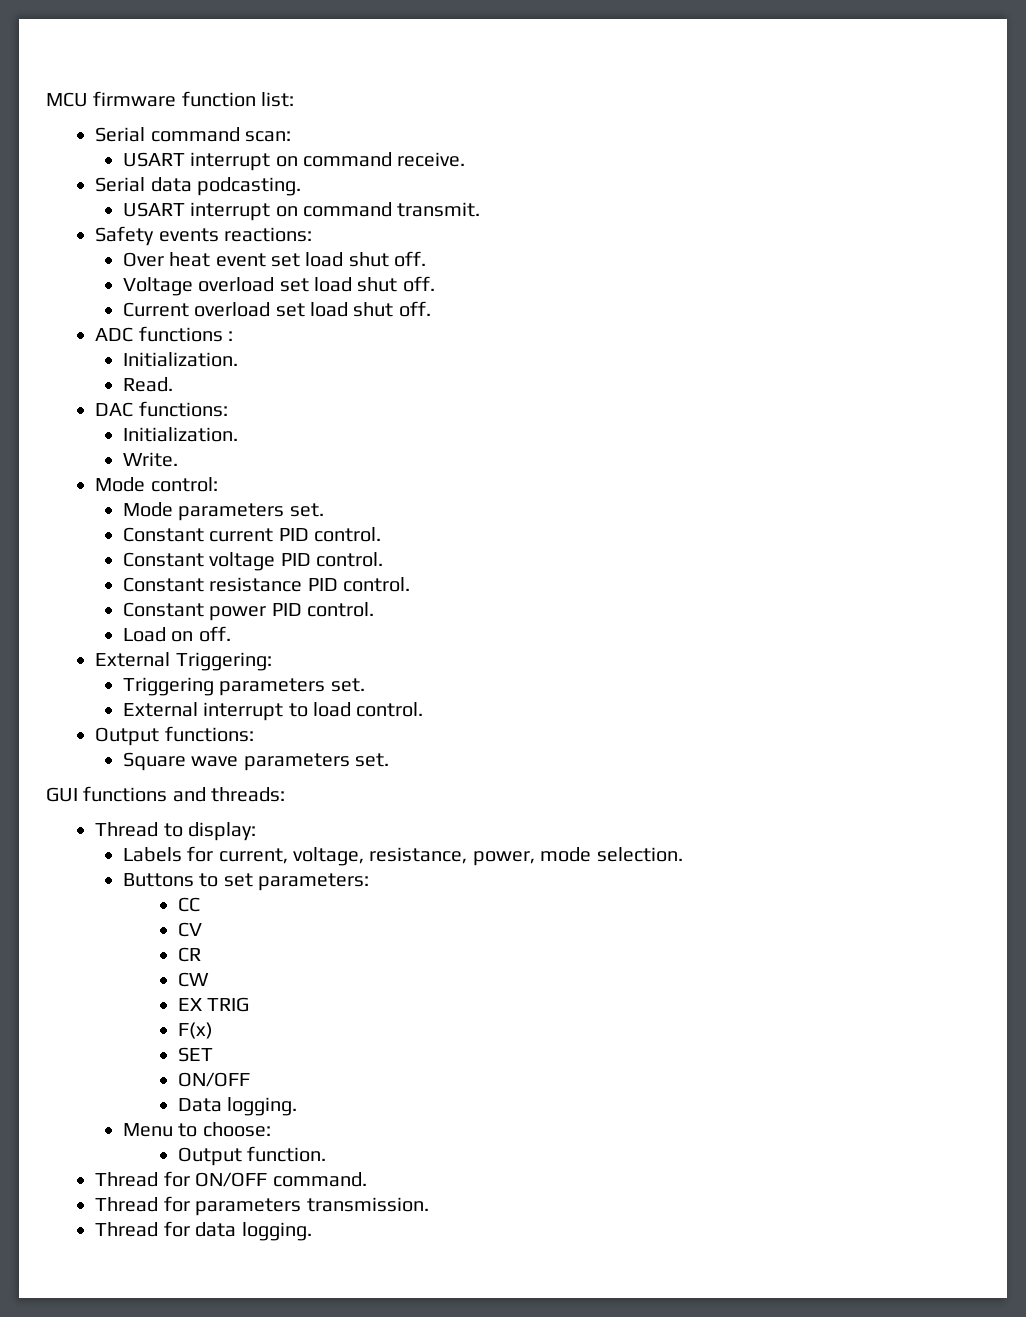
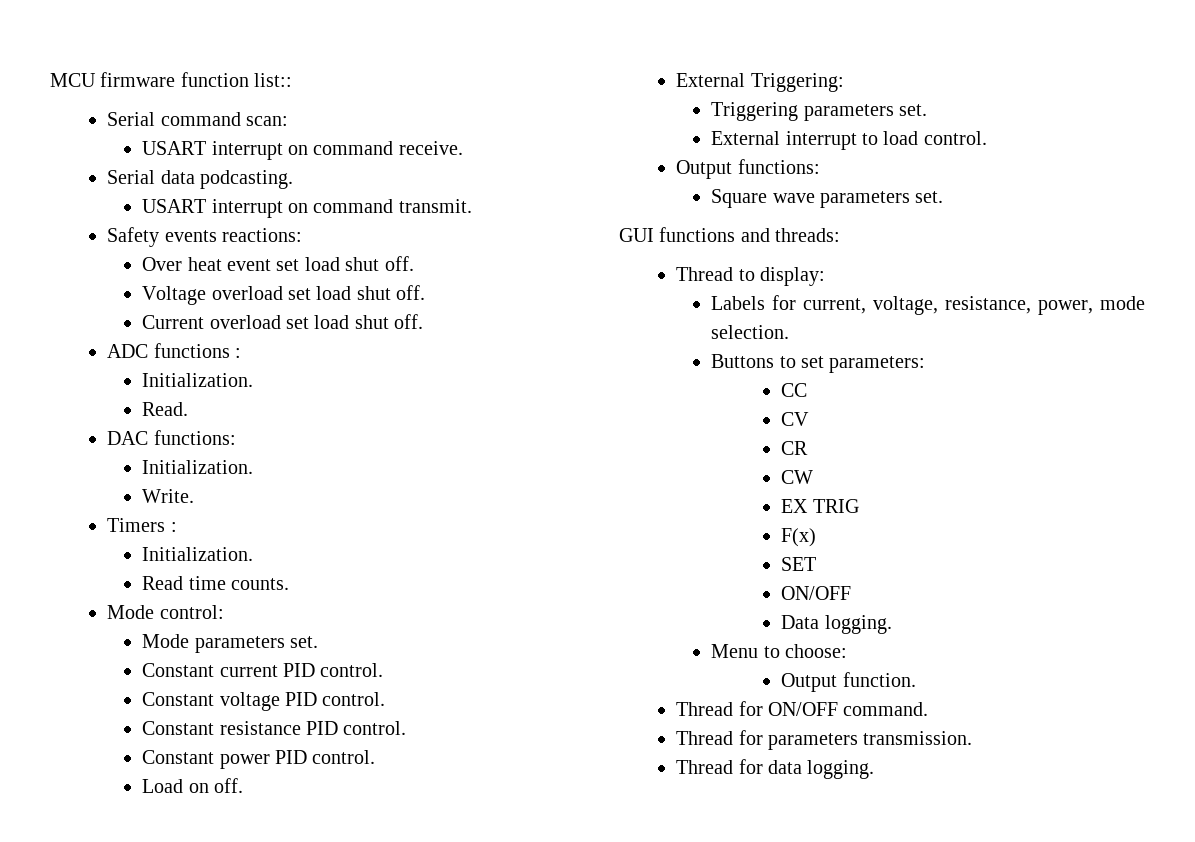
- MCU firmware function list:
+ MCU firmware function list::
+ Timers :
+ Initialization.
+ Read time counts.

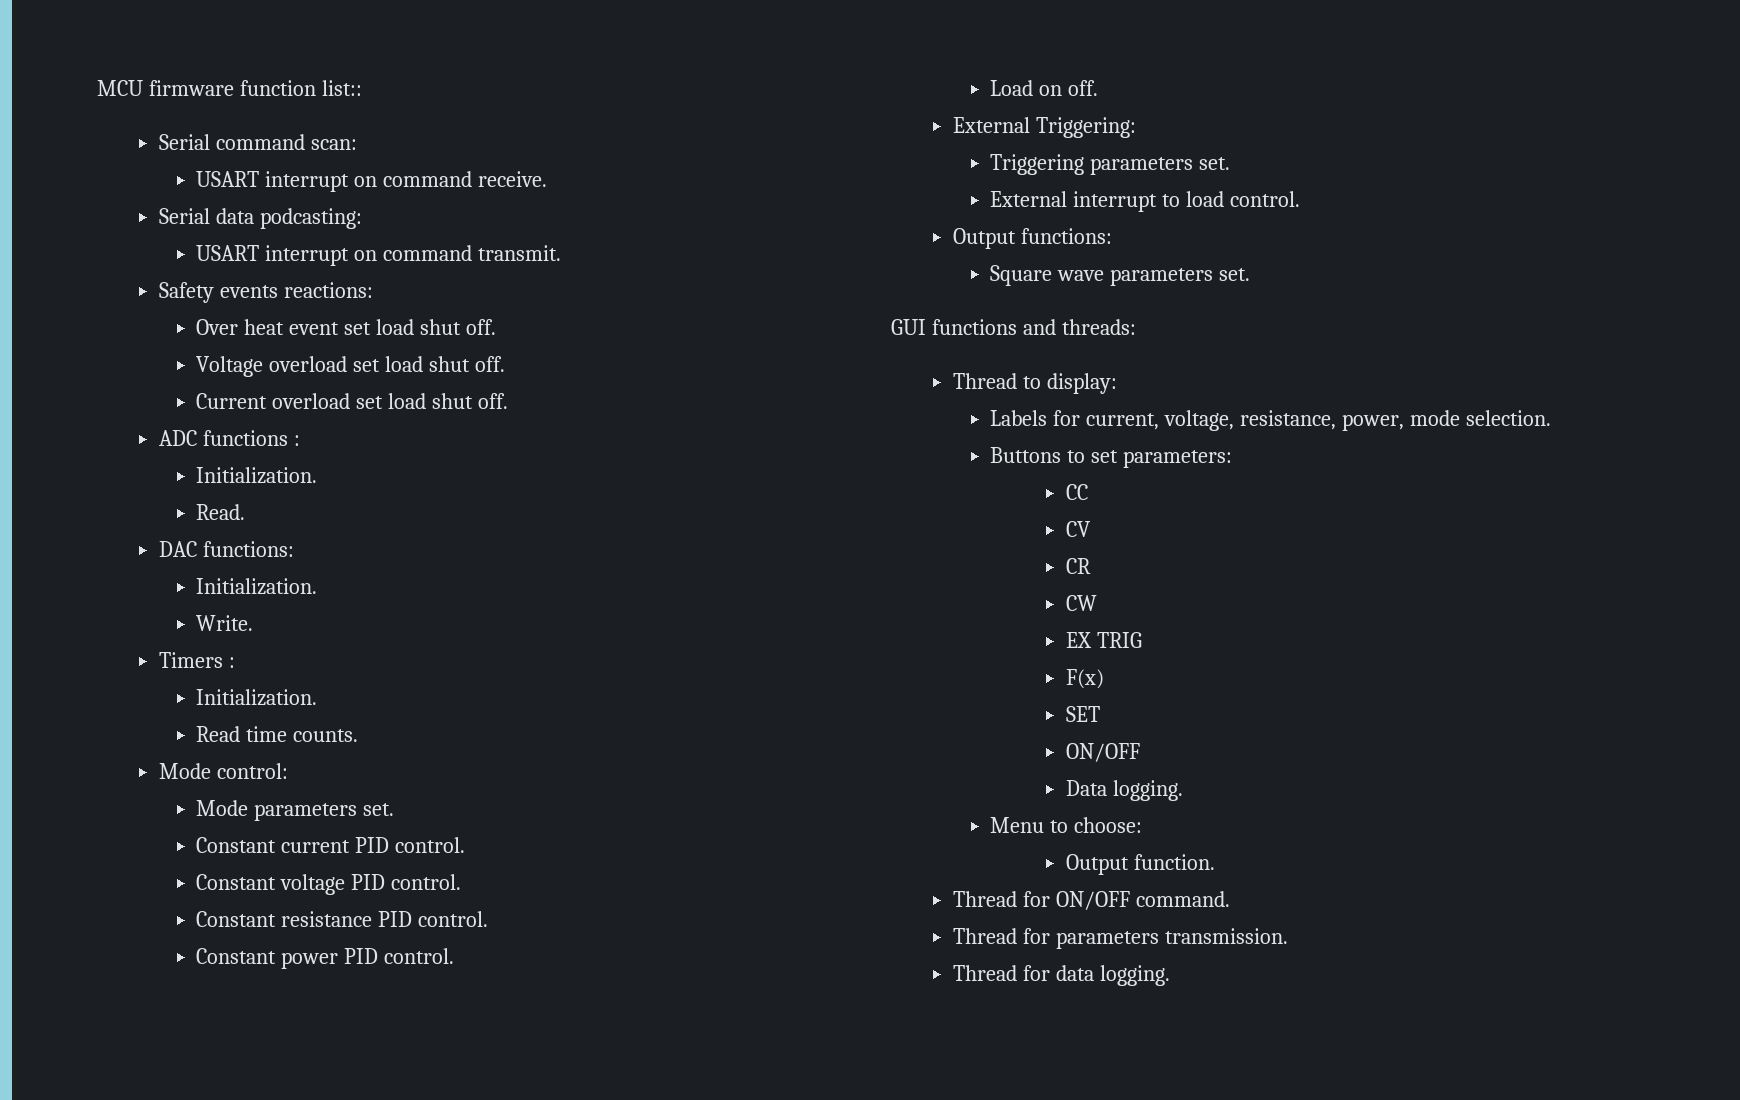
- Serial data podcasting.
+ Serial data podcasting:

